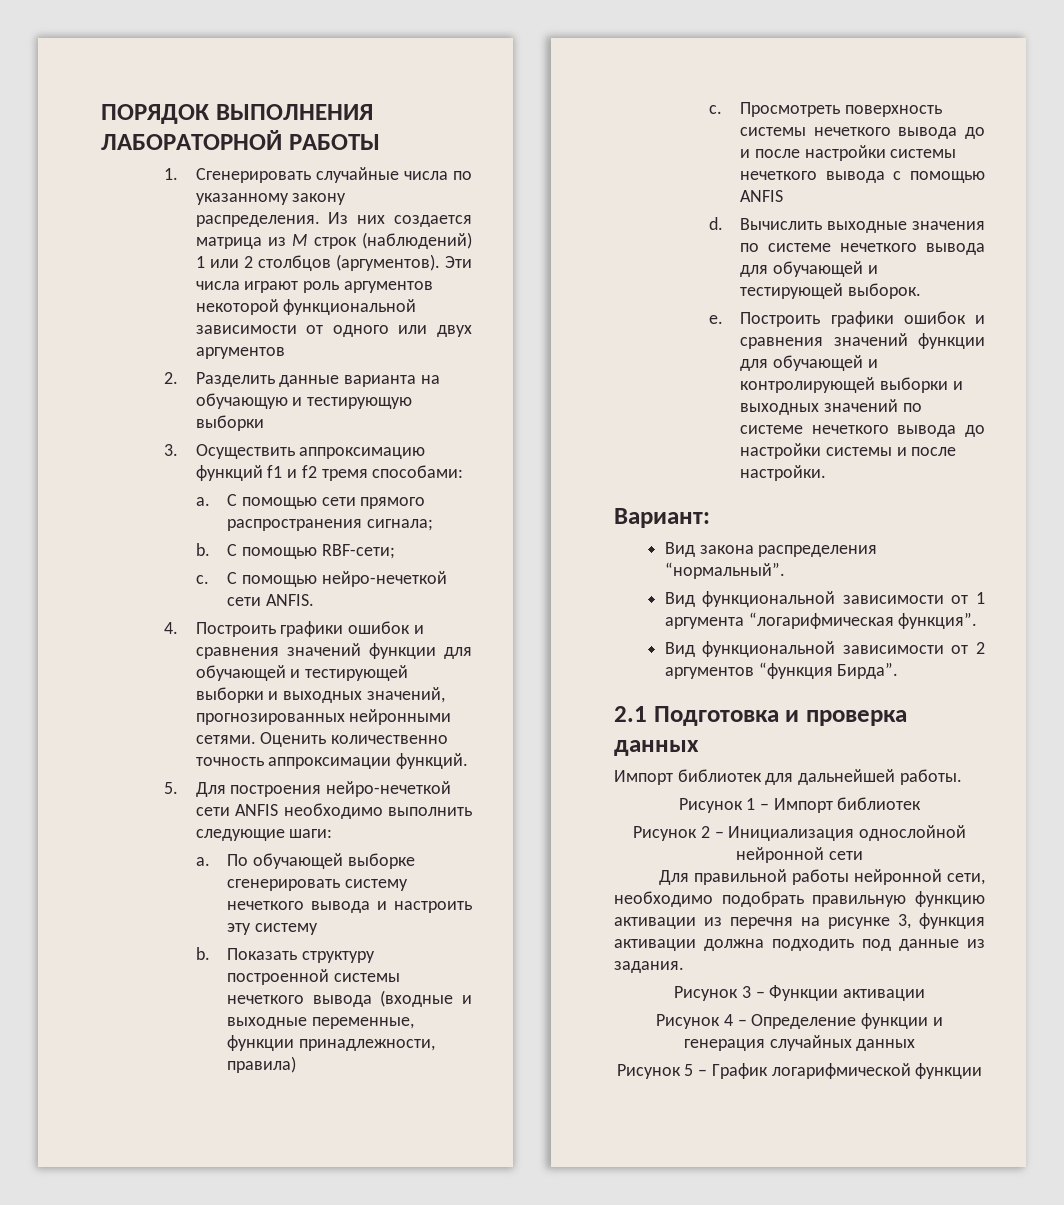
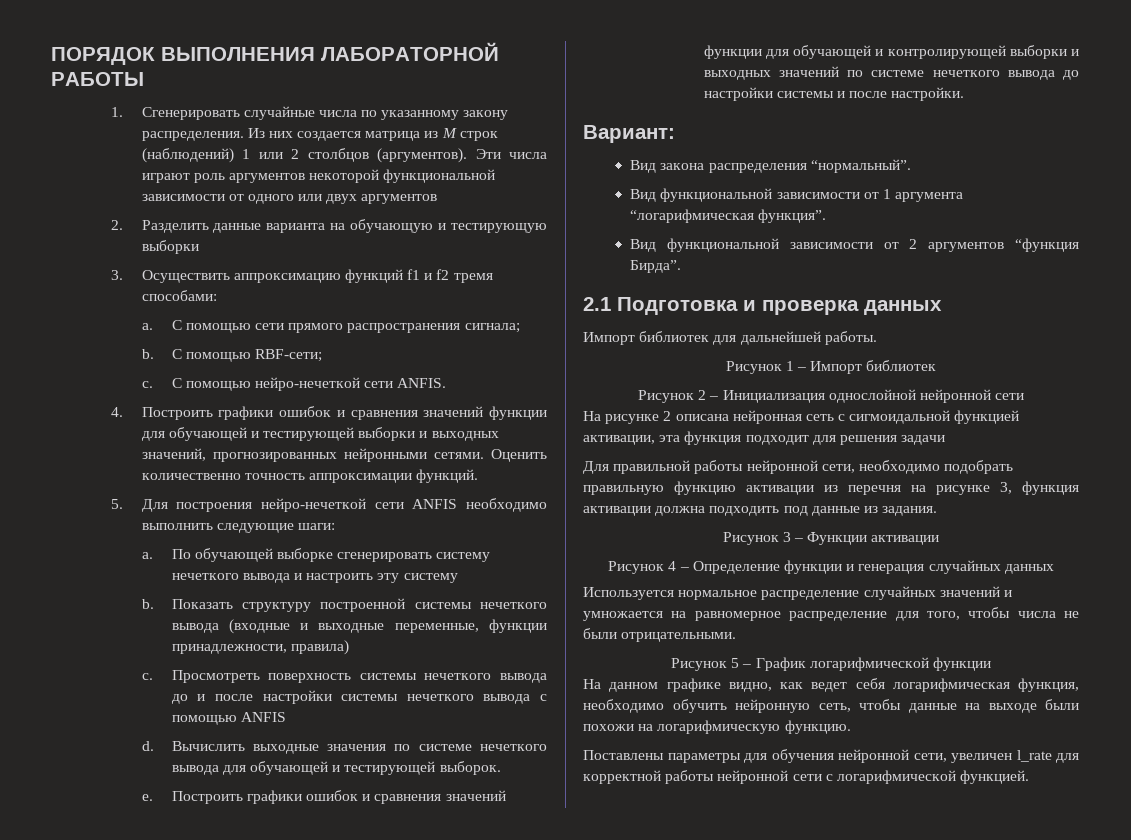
+ На рисунке 2 описана нейронная сеть с сигмоидальной функцией активации, эта функция подходит для решения задачи
+ Используется нормальное распределение случайных значений и умножается на равномерное распределение для того, чтобы числа не были отрицательными.
+ На данном графике видно, как ведет себя логарифмическая функция, необходимо обучить нейронную сеть, чтобы данные на выходе были похожи на логарифмическую функцию.
+ Поставлены параметры для обучения нейронной сети, увеличен l_rate для корректной работы нейронной сети с логарифмической функцией.

